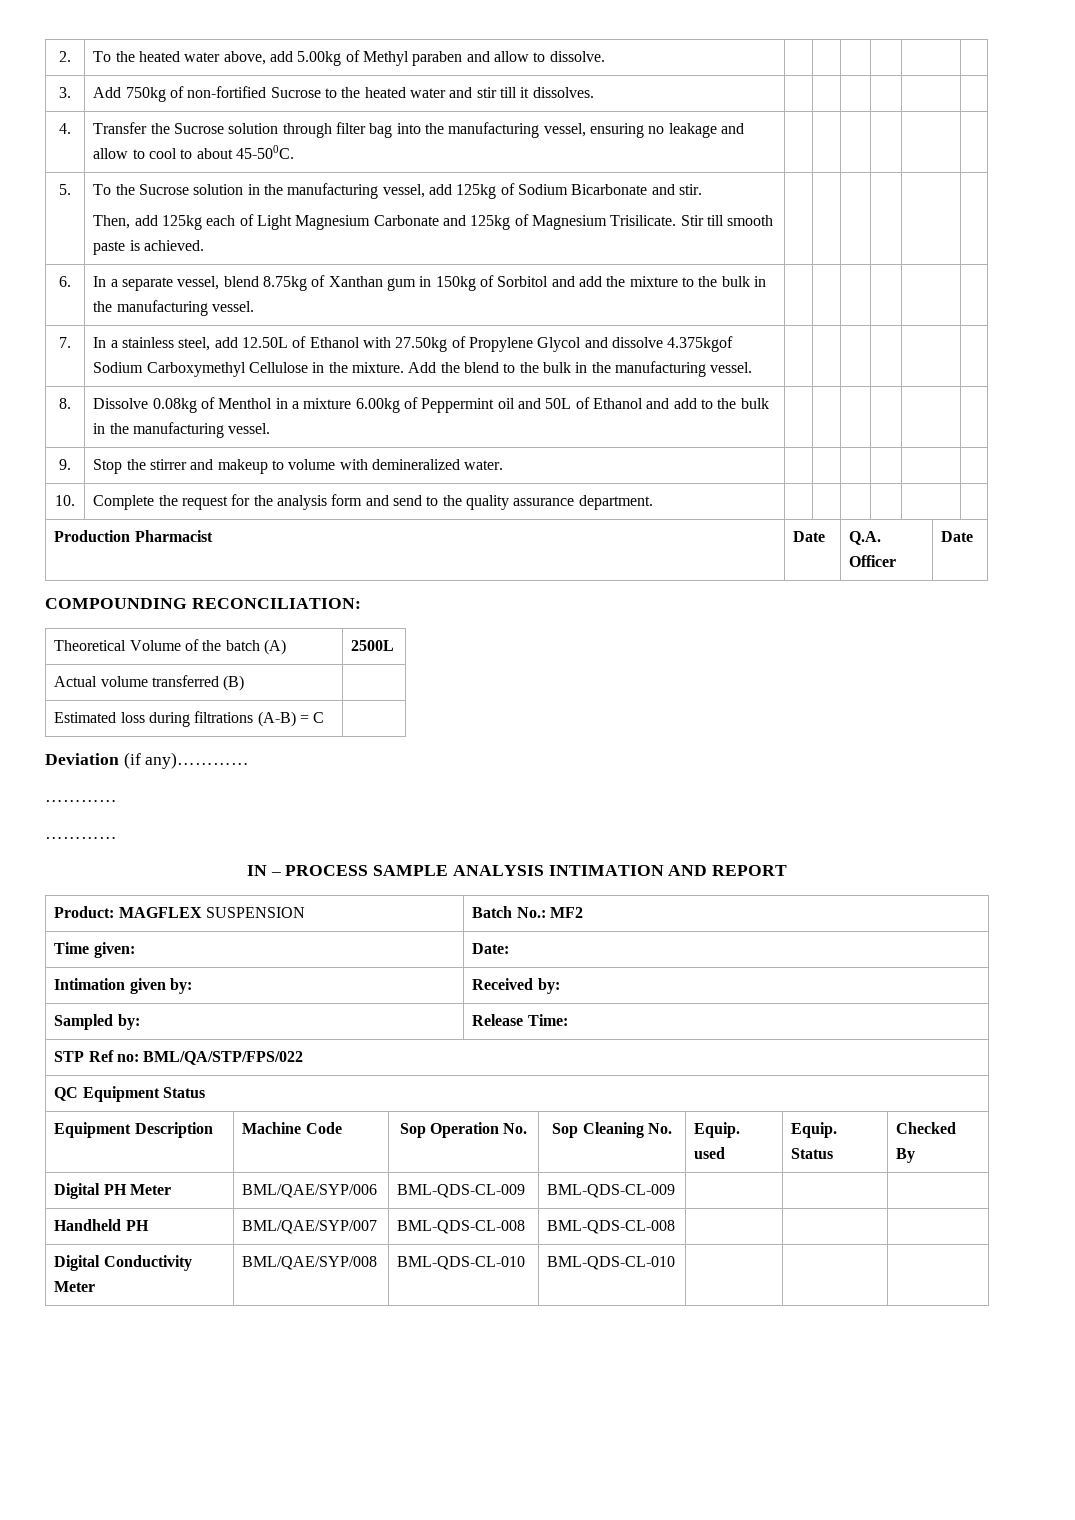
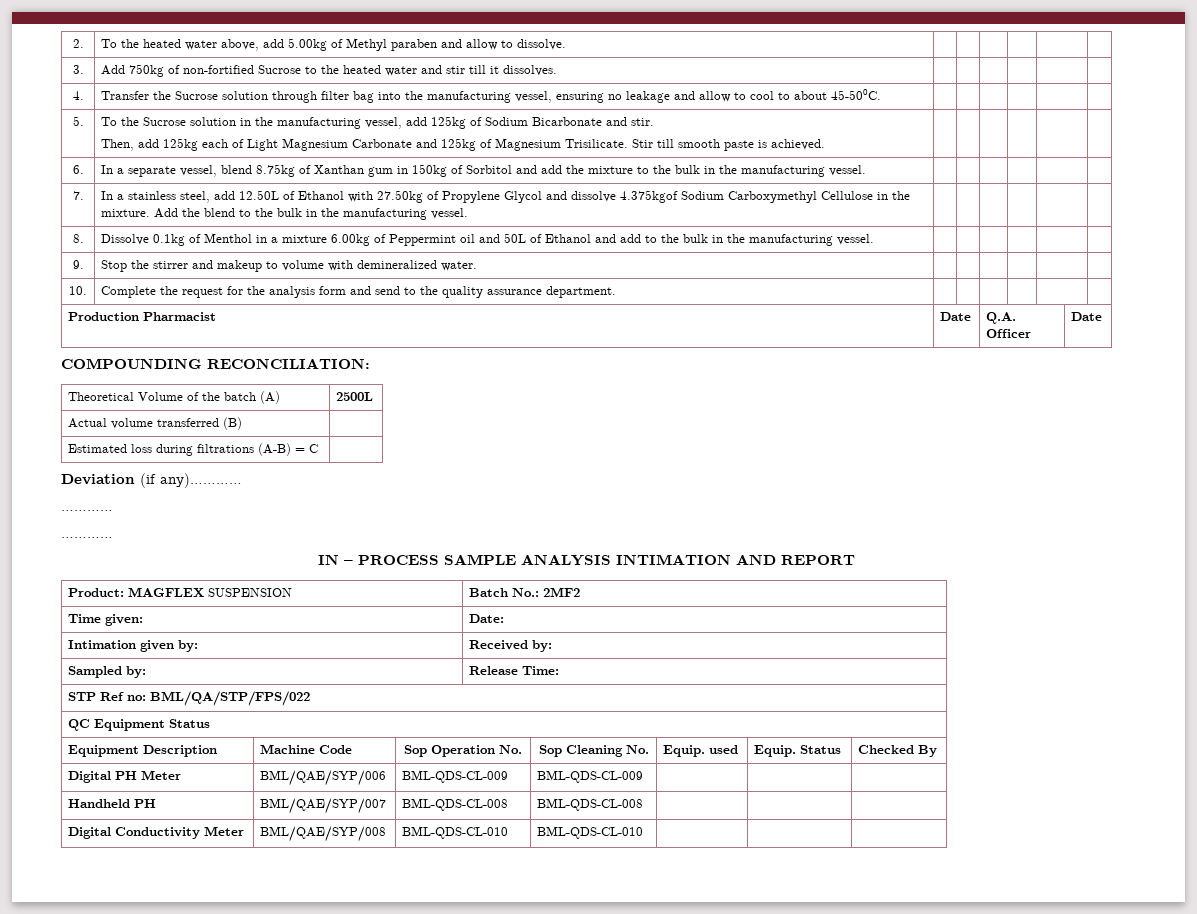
- 8. | Dissolve 0.08kg of Menthol in a mixture 6.00kg of Peppermint oil and 50L of Ethanol and add to the bulk in the manufacturing vessel. | | | | | |
+ 8. | Dissolve 0.1kg of Menthol in a mixture 6.00kg of Peppermint oil and 50L of Ethanol and add to the bulk in the manufacturing vessel. | | | | | |
- Product: MAGFLEX SUSPENSION | Batch No.: MF2
+ Product: MAGFLEX SUSPENSION | Batch No.: 2MF2

